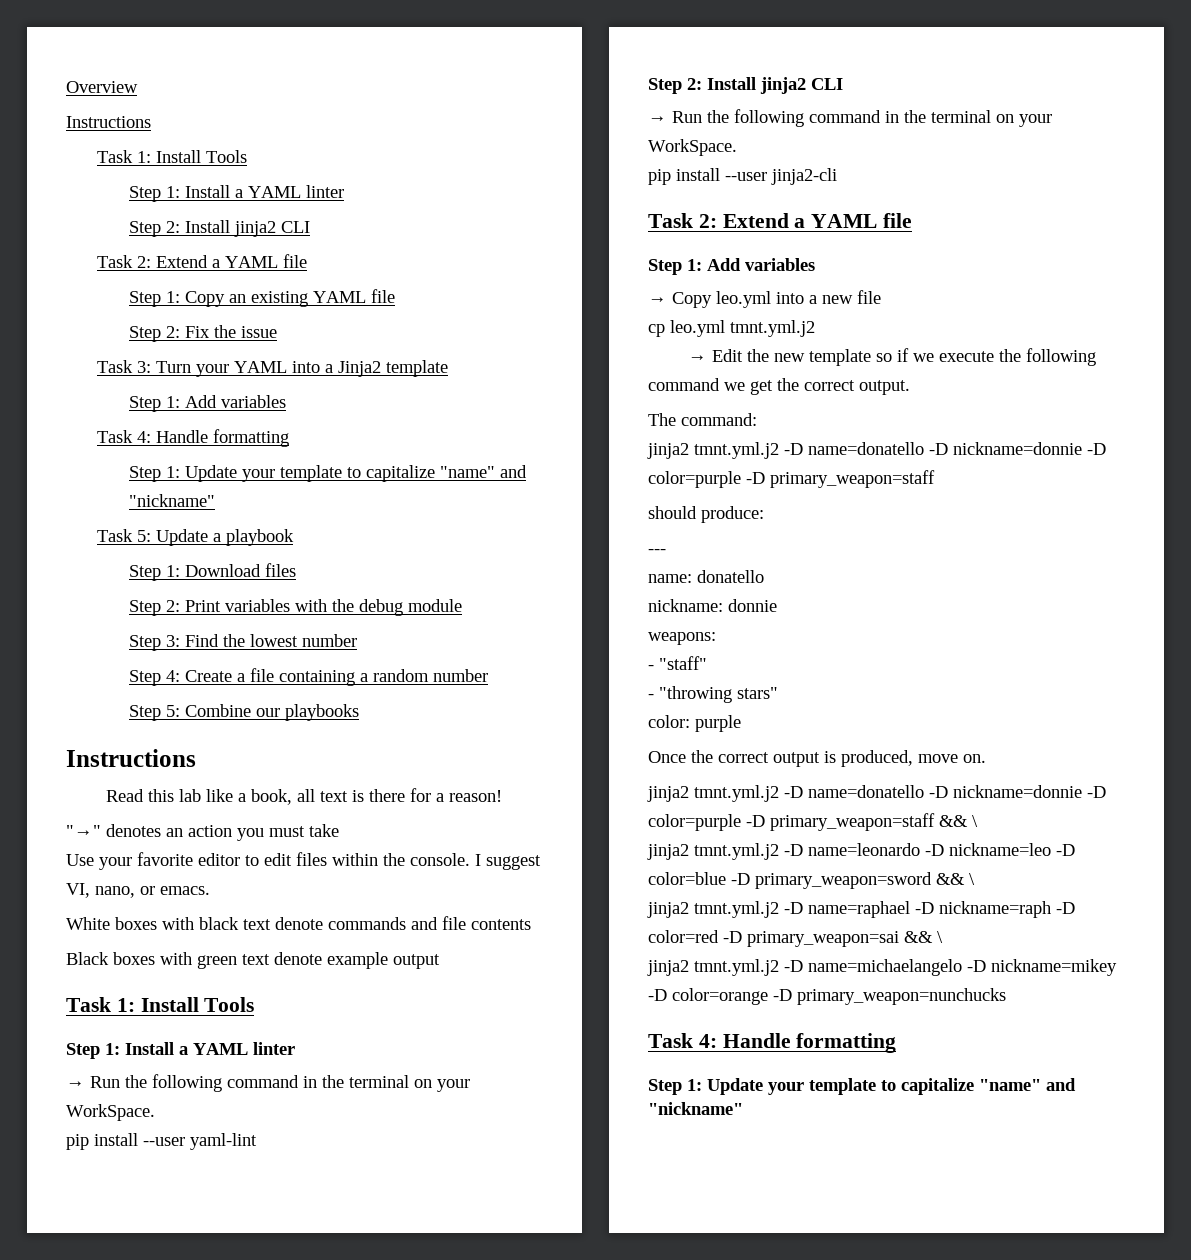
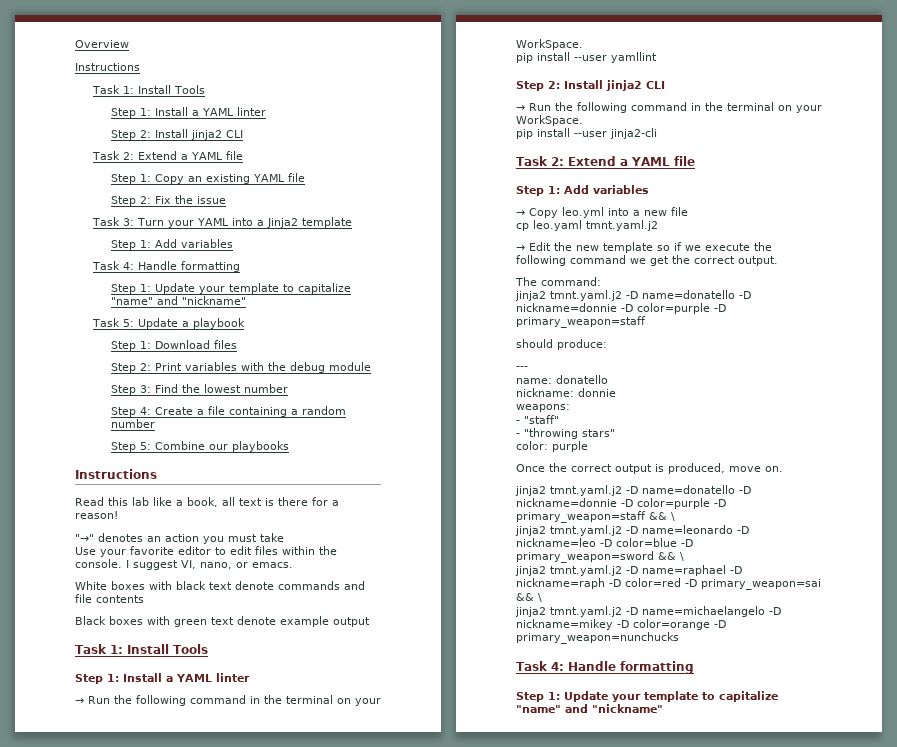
- pip install --user yaml-lint
+ pip install --user yamllint
- cp leo.yml tmnt.yml.j2
+ cp leo.yaml tmnt.yaml.j2
  The command:
- jinja2 tmnt.yml.j2 -D name=donatello -D nickname=donnie -D color=purple -D primary_weapon=staff
+ jinja2 tmnt.yaml.j2 -D name=donatello -D nickname=donnie -D color=purple -D primary_weapon=staff
- jinja2 tmnt.yml.j2 -D name=donatello -D nickname=donnie -D color=purple -D primary_weapon=staff && \
+ jinja2 tmnt.yaml.j2 -D name=donatello -D nickname=donnie -D color=purple -D primary_weapon=staff && \
- jinja2 tmnt.yml.j2 -D name=leonardo -D nickname=leo -D color=blue -D primary_weapon=sword && \
+ jinja2 tmnt.yaml.j2 -D name=leonardo -D nickname=leo -D color=blue -D primary_weapon=sword && \
- jinja2 tmnt.yml.j2 -D name=raphael -D nickname=raph -D color=red -D primary_weapon=sai && \
+ jinja2 tmnt.yaml.j2 -D name=raphael -D nickname=raph -D color=red -D primary_weapon=sai && \
- jinja2 tmnt.yml.j2 -D name=michaelangelo -D nickname=mikey -D color=orange -D primary_weapon=nunchucks
+ jinja2 tmnt.yaml.j2 -D name=michaelangelo -D nickname=mikey -D color=orange -D primary_weapon=nunchucks

